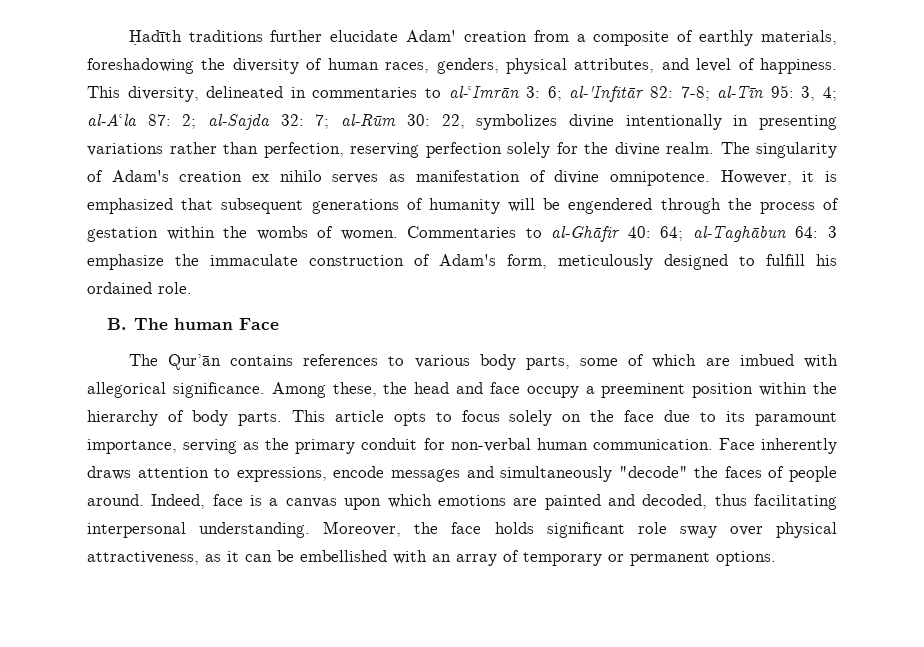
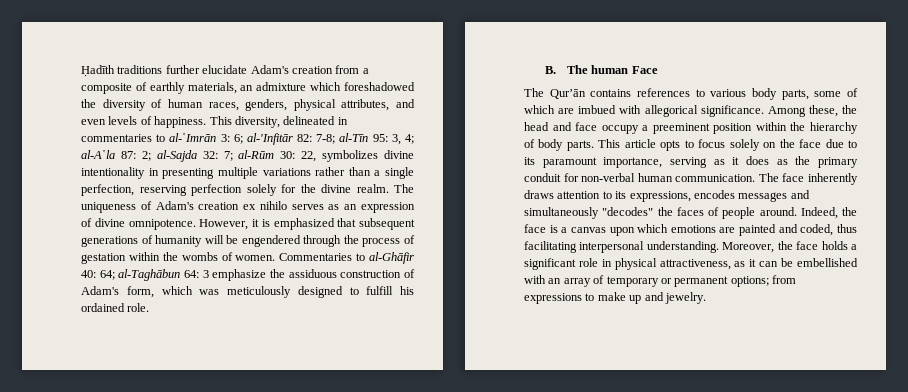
- Ḥadīth traditions further elucidate Adam' creation from a composite of earthly materials, foreshadowing the diversity of human races, genders, physical attributes, and level of happiness.
+ Ḥadīth traditions further elucidate Adam's creation from a composite of earthly materials, an admixture which foreshadowed the diversity of human races, genders, physical attributes, and even levels of happiness.
- This diversity, delineated in commentaries to al-῾Imrān 3: 6; al-'Infitār 82: 7-8; al-Tīn 95: 3, 4; al-A῾la 87: 2; al-Sajda 32: 7; al-Rūm 30: 22, symbolizes divine intentionally in presenting variations rather than perfection, reserving perfection solely for the divine realm.
+ This diversity, delineated in commentaries to al-῾Imrān 3: 6; al-'Infitār 82: 7-8; al-Tīn 95: 3, 4; al-A῾la 87: 2; al-Sajda 32: 7; al-Rūm 30: 22, symbolizes divine intentionality in presenting multiple variations rather than a single perfection, reserving perfection solely for the divine realm.
- The singularity of Adam's creation ex nihilo serves as manifestation of divine omnipotence.
+ The uniqueness of Adam's creation ex nihilo serves as an expression of divine omnipotence.
- Commentaries to al-Ghāfir 40: 64; al-Taghābun 64: 3 emphasize the immaculate construction of Adam's form, meticulously designed to fulfill his ordained role.
+ Commentaries to al-Ghāfir 40: 64; al-Taghābun 64: 3 emphasize the assiduous construction of Adam's form, which was meticulously designed to fulfill his ordained role.
- This article opts to focus solely on the face due to its paramount importance, serving as the primary conduit for non-verbal human communication.
+ This article opts to focus solely on the face due to its paramount importance, serving as it does as the primary conduit for non-verbal human communication.
- Face inherently draws attention to expressions, encode messages and simultaneously "decode" the faces of people around.
+ The face inherently draws attention to its expressions, encodes messages and simultaneously "decodes" the faces of people around.
- Indeed, face is a canvas upon which emotions are painted and decoded, thus facilitating interpersonal understanding.
+ Indeed, the face is a canvas upon which emotions are painted and coded, thus facilitating interpersonal understanding.
- Moreover, the face holds significant role sway over physical attractiveness, as it can be embellished with an array of temporary or permanent options.
+ Moreover, the face holds a significant role in physical attractiveness, as it can be embellished with an array of temporary or permanent options; from expressions to make up and jewelry.

